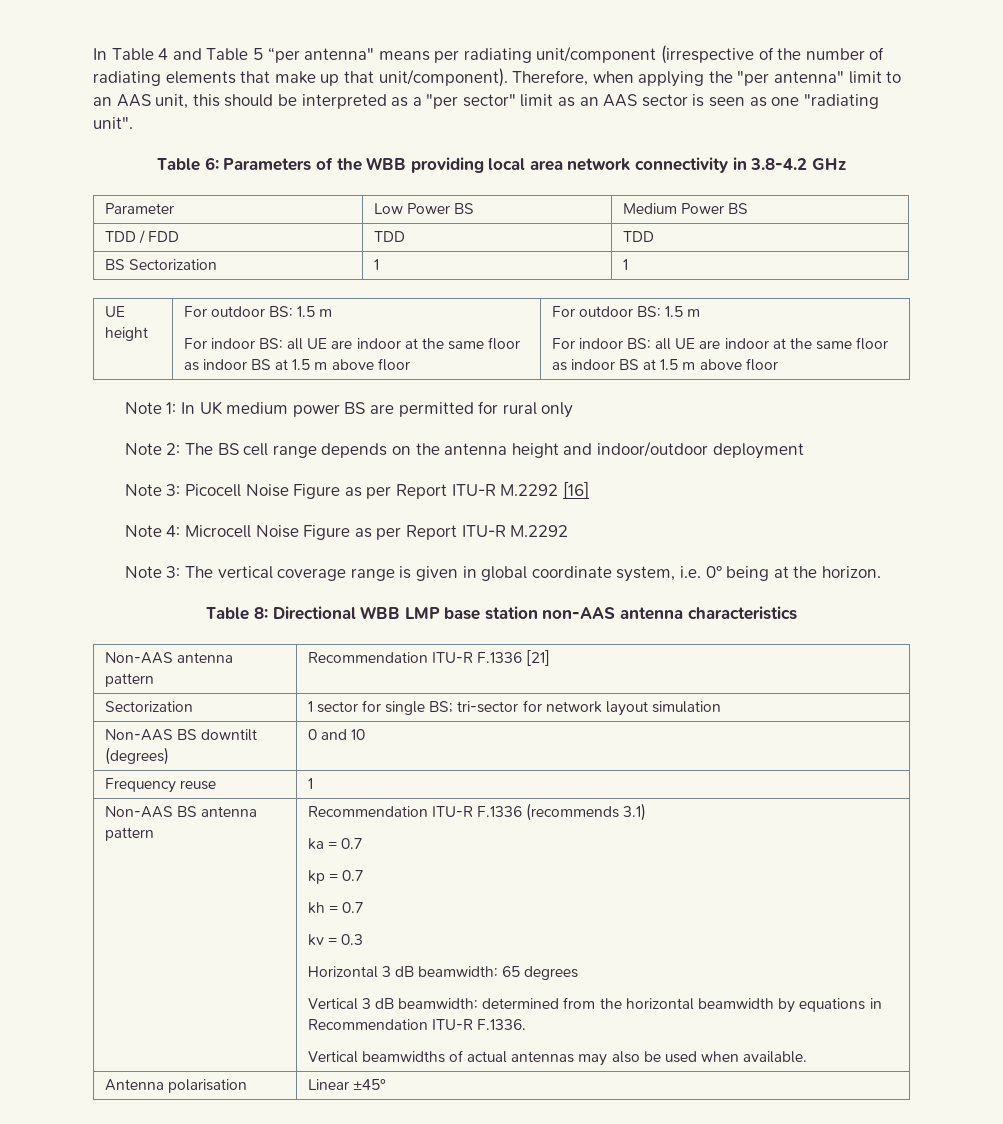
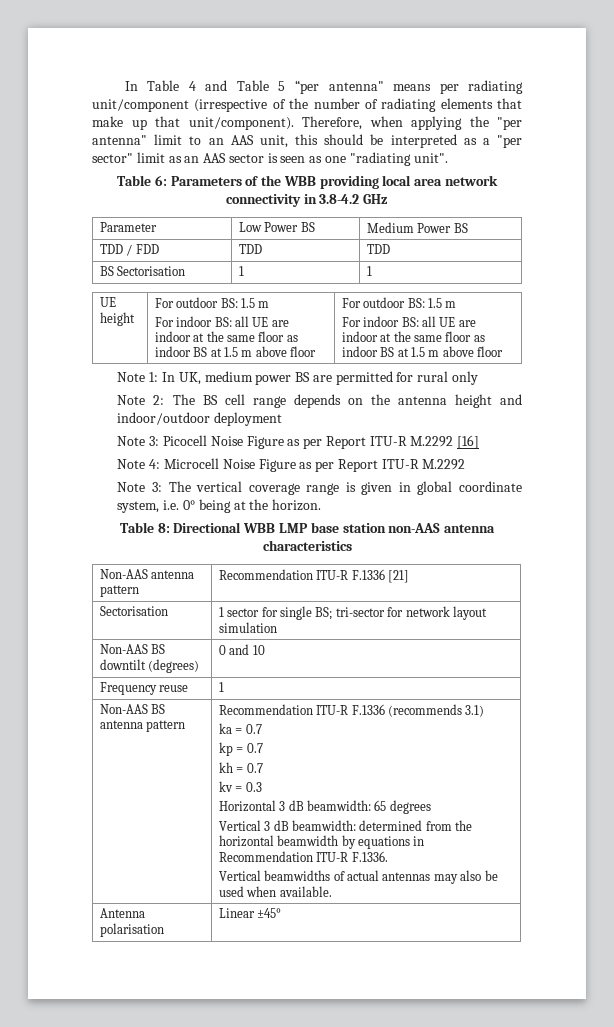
- BS Sectorization | 1 | 1
+ BS Sectorisation | 1 | 1
- Note 1: In UK medium power BS are permitted for rural only
+ Note 1: In UK, medium power BS are permitted for rural only
- Sectorization | 1 sector for single BS; tri-sector for network layout simulation
+ Sectorisation | 1 sector for single BS; tri-sector for network layout simulation

